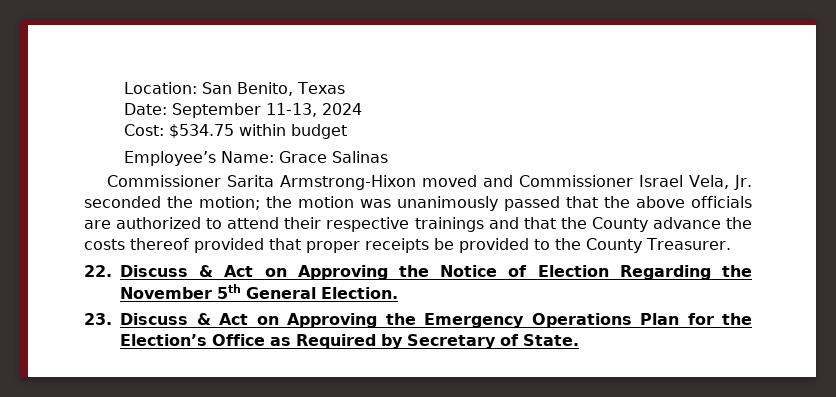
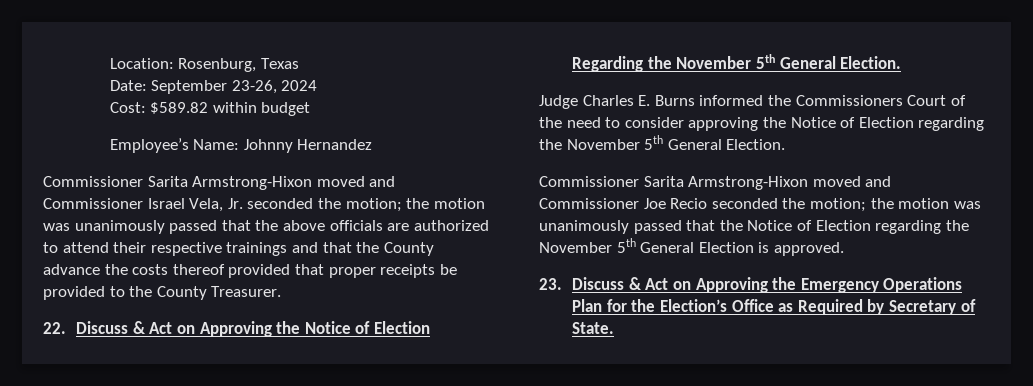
- Location: San Benito, Texas
+ Location: Rosenburg, Texas
- Date: September 11-13, 2024
+ Date: September 23-26, 2024
- Cost: $534.75 within budget
+ Cost: $589.82 within budget
- Employee’s Name: Grace Salinas
+ Employee’s Name: Johnny Hernandez
+ Judge Charles E. Burns informed the Commissioners Court of the need to consider approving the Notice of Election regarding the November 5th General Election.
+ Commissioner Sarita Armstrong-Hixon moved and Commissioner Joe Recio seconded the motion; the motion was unanimously passed that the Notice of Election regarding the November 5th General Election is approved.

